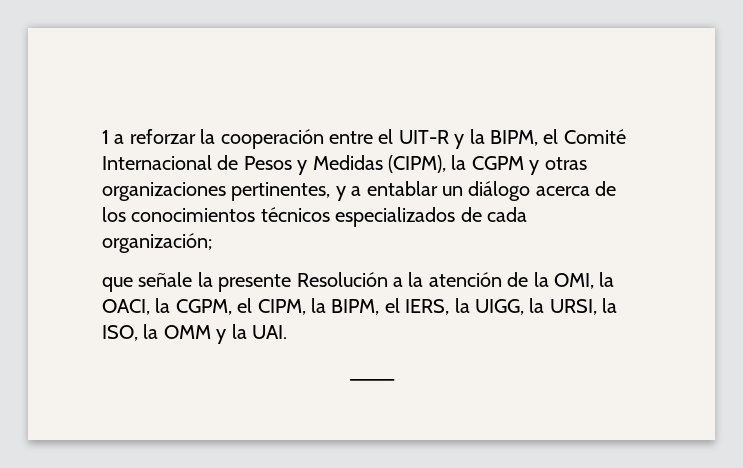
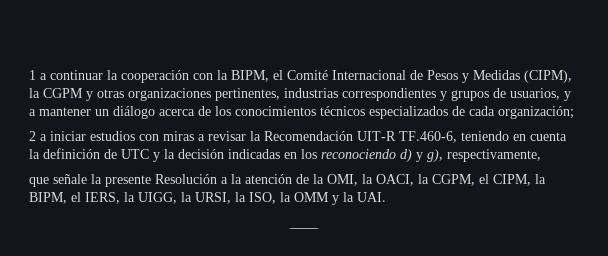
- 1 a reforzar la cooperación entre el UIT-R y la BIPM, el Comité Internacional de Pesos y Medidas (CIPM), la CGPM y otras organizaciones pertinentes, y a entablar un diálogo acerca de los conocimientos técnicos especializados de cada organización;
+ 1 a continuar la cooperación con la BIPM, el Comité Internacional de Pesos y Medidas (CIPM), la CGPM y otras organizaciones pertinentes, industrias correspondientes y grupos de usuarios, y a mantener un diálogo acerca de los conocimientos técnicos especializados de cada organización;
+ 2 a iniciar estudios con miras a revisar la Recomendación UIT-R TF.460-6, teniendo en cuenta la definición de UTC y la decisión indicadas en los reconociendo d) y g), respectivamente,

